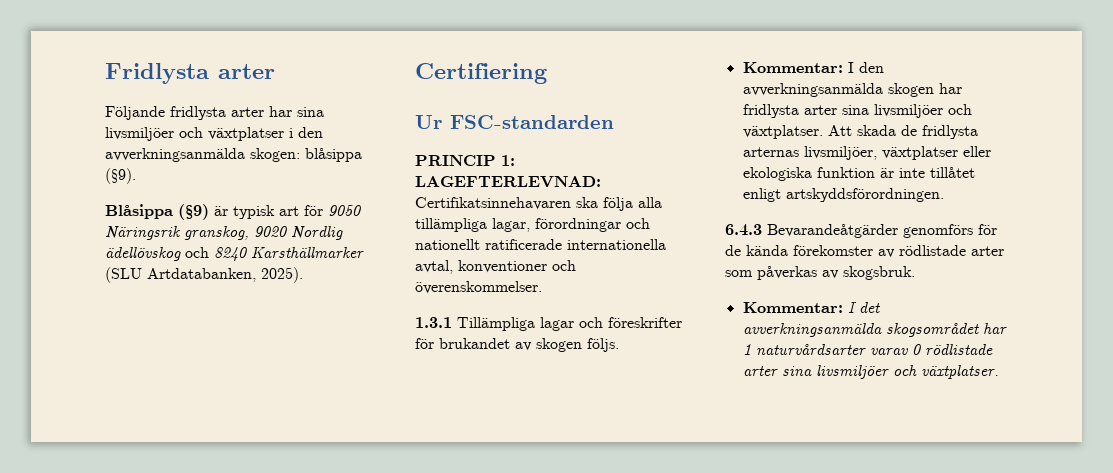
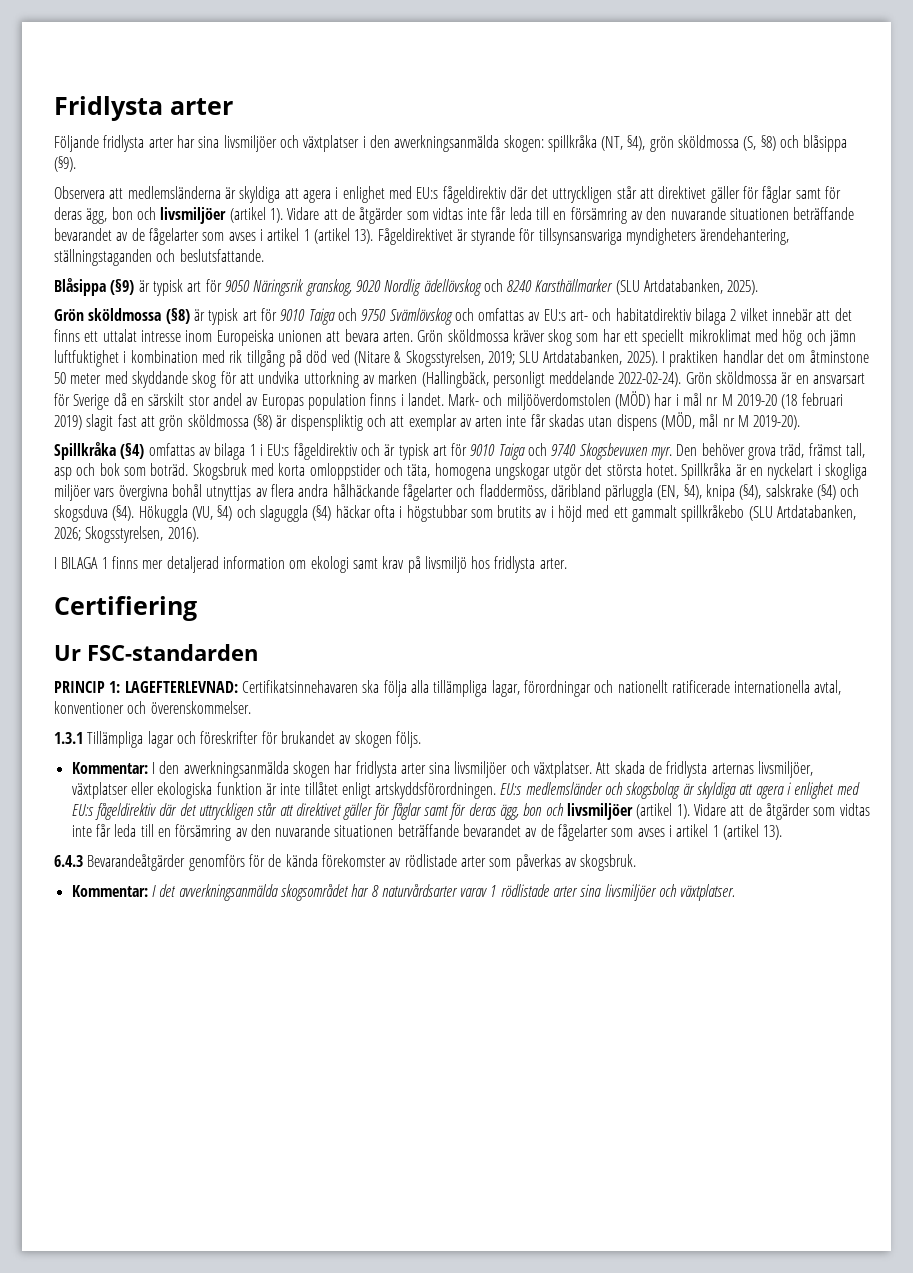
- Följande fridlysta arter har sina livsmiljöer och växtplatser i den avverkningsanmälda skogen: blåsippa (§9).
+ Följande fridlysta arter har sina livsmiljöer och växtplatser i den avverkningsanmälda skogen: spillkråka (NT, §4), grön sköldmossa (S, §8) och blåsippa (§9).
+ Observera att medlemsländerna är skyldiga att agera i enlighet med EU:s fågeldirektiv där det uttryckligen står att direktivet gäller för fåglar samt för deras ägg, bon och livsmiljöer (artikel 1). Vidare att de åtgärder som vidtas inte får leda till en försämring av den nuvarande situationen beträffande bevarandet av de fågelarter som avses i artikel 1 (artikel 13). Fågeldirektivet är styrande för tillsynsansvariga myndigheters ärendehantering, ställningstaganden och beslutsfattande.
+ Grön sköldmossa (§8) är typisk art för 9010 Taiga och 9750 Svämlövskog och omfattas av EU:s art- och habitatdirektiv bilaga 2 vilket innebär att det finns ett uttalat intresse inom Europeiska unionen att bevara arten. Grön sköldmossa kräver skog som har ett speciellt mikroklimat med hög och jämn luftfuktighet i kombination med rik tillgång på död ved (Nitare & Skogsstyrelsen, 2019; SLU Artdatabanken, 2025). I praktiken handlar det om åtminstone 50 meter med skyddande skog för att undvika uttorkning av marken (Hallingbäck, personligt meddelande 2022-02-24). Grön sköldmossa är en ansvarsart för Sverige då en särskilt stor andel av Europas population finns i landet. Mark- och miljööverdomstolen (MÖD) har i mål nr M 2019-20 (18 februari 2019) slagit fast att grön sköldmossa (§8) är dispenspliktig och att exemplar av arten inte får skadas utan dispens (MÖD, mål nr M 2019-20).
+ Spillkråka (§4) omfattas av bilaga 1 i EU:s fågeldirektiv och är typisk art för 9010 Taiga och 9740 Skogsbevuxen myr. Den behöver grova träd, främst tall, asp och bok som boträd. Skogsbruk med korta omloppstider och täta, homogena ungskogar utgör det största hotet. Spillkråka är en nyckelart i skogliga miljöer vars övergivna bohål utnyttjas av flera andra hålhäckande fågelarter och fladdermöss, däribland pärluggla (EN, §4), knipa (§4), salskrake (§4) och skogsduva (§4). Hökuggla (VU, §4) och slaguggla (§4) häckar ofta i högstubbar som brutits av i höjd med ett gammalt spillkråkebo (SLU Artdatabanken, 2026; Skogsstyrelsen, 2016).
+ I BILAGA 1 finns mer detaljerad information om ekologi samt krav på livsmiljö hos fridlysta arter.
+ EU:s medlemsländer och skogsbolag är skyldiga att agera i enlighet med EU:s fågeldirektiv där det uttryckligen står att direktivet gäller för fåglar samt för deras ägg, bon och livsmiljöer (artikel 1). Vidare att de åtgärder som vidtas inte får leda till en försämring av den nuvarande situationen beträffande bevarandet av de fågelarter som avses i artikel 1 (artikel 13).
- Kommentar: I det avverkningsanmälda skogsområdet har 1 naturvårdsarter varav 0 rödlistade arter sina livsmiljöer och växtplatser.
+ Kommentar: I det avverkningsanmälda skogsområdet har 8 naturvårdsarter varav 1 rödlistade arter sina livsmiljöer och växtplatser.

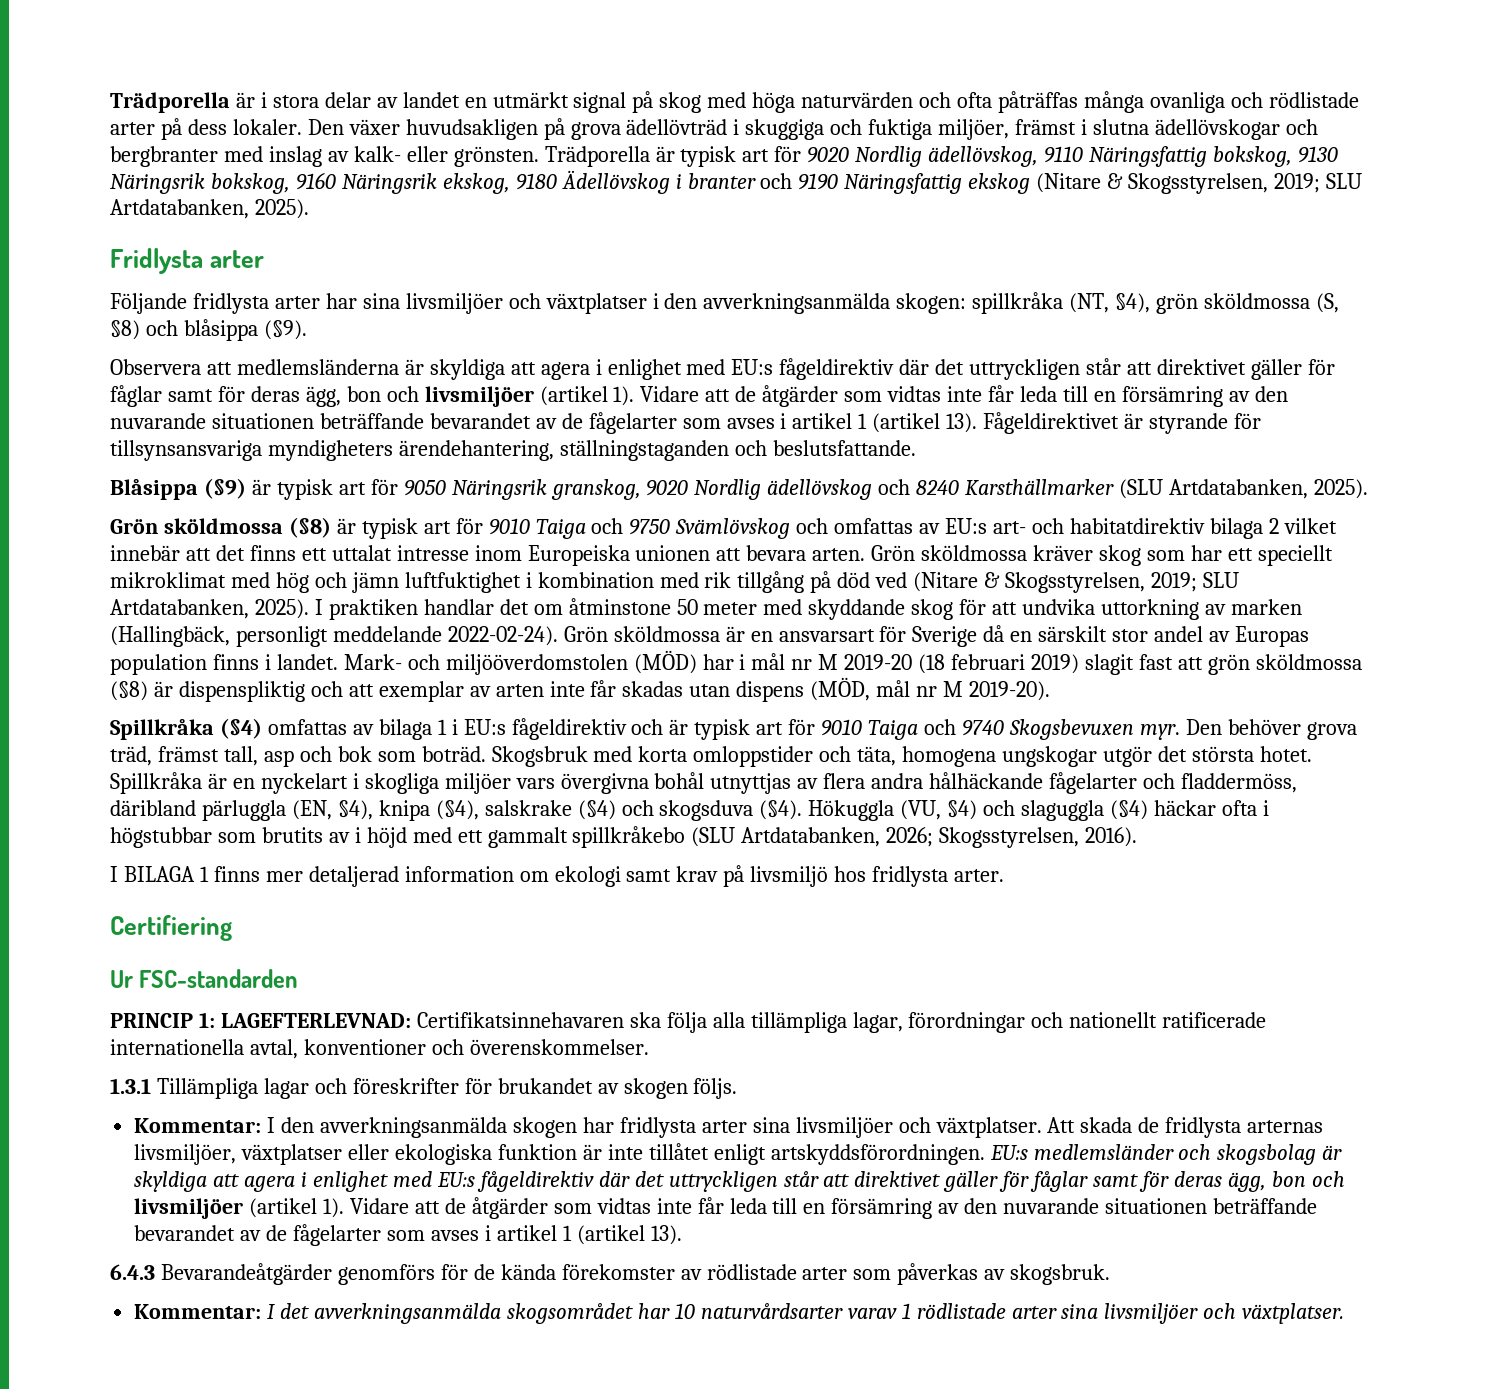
+ Trädporella är i stora delar av landet en utmärkt signal på skog med höga naturvärden och ofta påträffas många ovanliga och rödlistade arter på dess lokaler. Den växer huvudsakligen på grova ädellövträd i skuggiga och fuktiga miljöer, främst i slutna ädellövskogar och bergbranter med inslag av kalk- eller grönsten. Trädporella är typisk art för 9020 Nordlig ädellövskog, 9110 Näringsfattig bokskog, 9130 Näringsrik bokskog, 9160 Näringsrik ekskog, 9180 Ädellövskog i branter och 9190 Näringsfattig ekskog (Nitare & Skogsstyrelsen, 2019; SLU Artdatabanken, 2025).
- Kommentar: I det avverkningsanmälda skogsområdet har 8 naturvårdsarter varav 1 rödlistade arter sina livsmiljöer och växtplatser.
+ Kommentar: I det avverkningsanmälda skogsområdet har 10 naturvårdsarter varav 1 rödlistade arter sina livsmiljöer och växtplatser.

